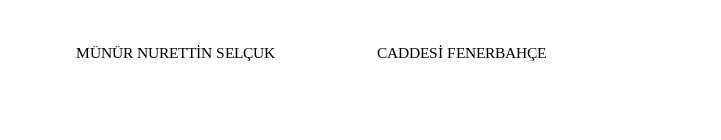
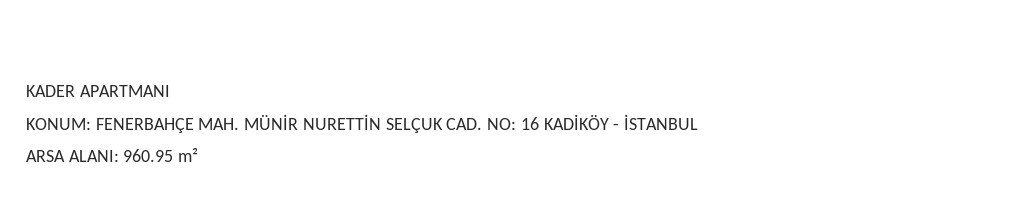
- MÜNÜR NURETTİN SELÇUK CADDESİ FENERBAHÇE
+ KADER APARTMANI
+ KONUM: FENERBAHÇE MAH. MÜNİR NURETTİN SELÇUK CAD. NO: 16 KADİKÖY - İSTANBUL
+ ARSA ALANI: 960.95 m²

